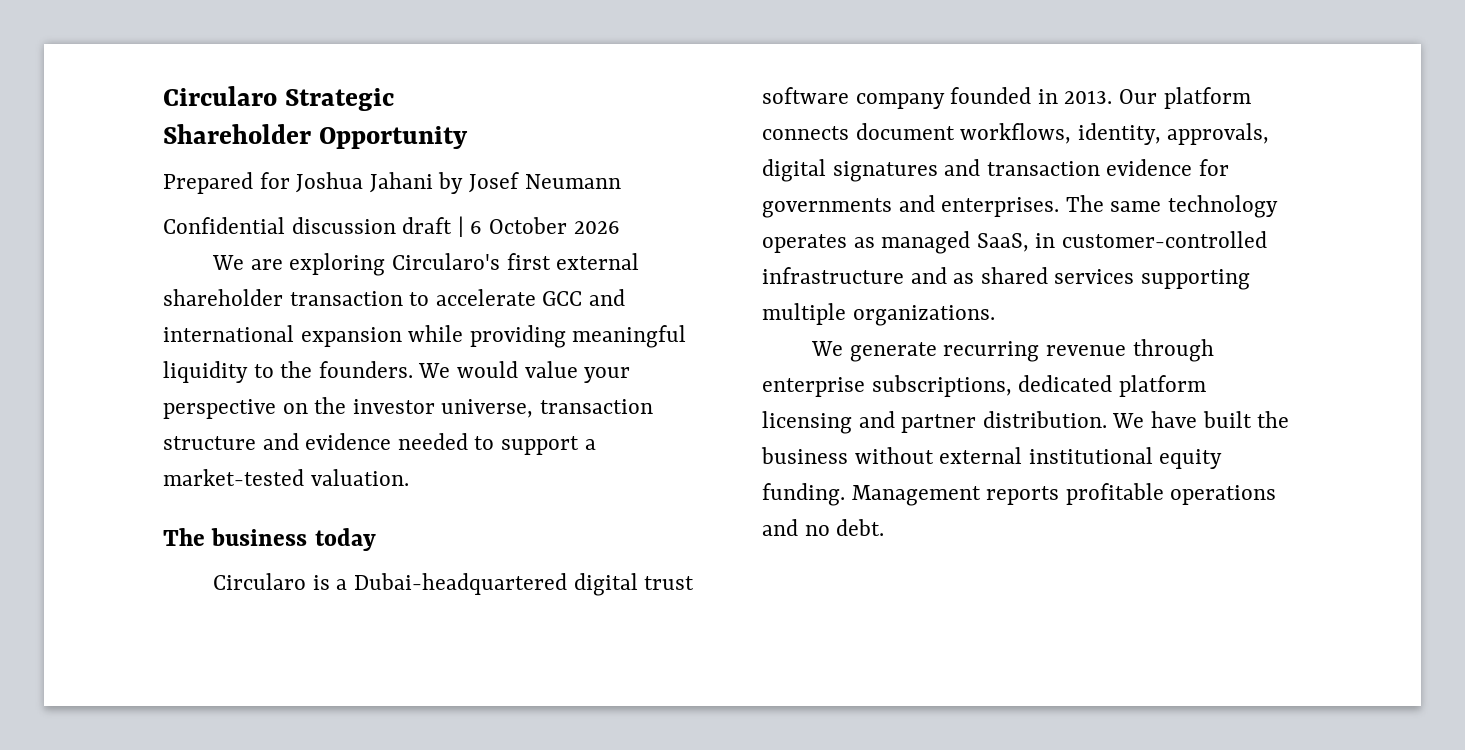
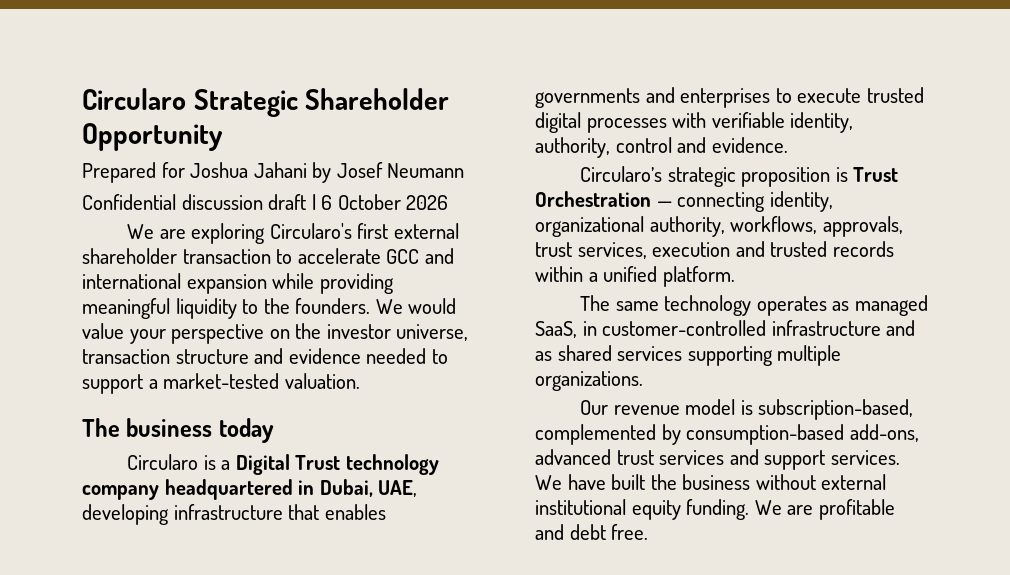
- Circularo Strategic
- Shareholder Opportunity
+ Circularo Strategic Shareholder Opportunity
- Circularo is a Dubai-headquartered digital trust software company founded in 2013. Our platform connects document workflows, identity, approvals, digital signatures and transaction evidence for governments and enterprises. The same technology operates as managed SaaS, in customer-controlled infrastructure and as shared services supporting multiple organizations.
+ Circularo is a Digital Trust technology company headquartered in Dubai, UAE, developing infrastructure that enables governments and enterprises to execute trusted digital processes with verifiable identity, authority, control and evidence.
+ Circularo’s strategic proposition is Trust Orchestration — connecting identity, organizational authority, workflows, approvals, trust services, execution and trusted records within a unified platform.
+ The same technology operates as managed SaaS, in customer-controlled infrastructure and as shared services supporting multiple organizations.
- We generate recurring revenue through enterprise subscriptions, dedicated platform licensing and partner distribution.
+ Our revenue model is subscription-based, complemented by consumption-based add-ons, advanced trust services and support services.
- Management reports profitable operations and no debt.
+ We are profitable and debt free.

